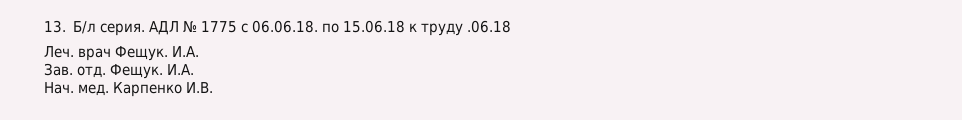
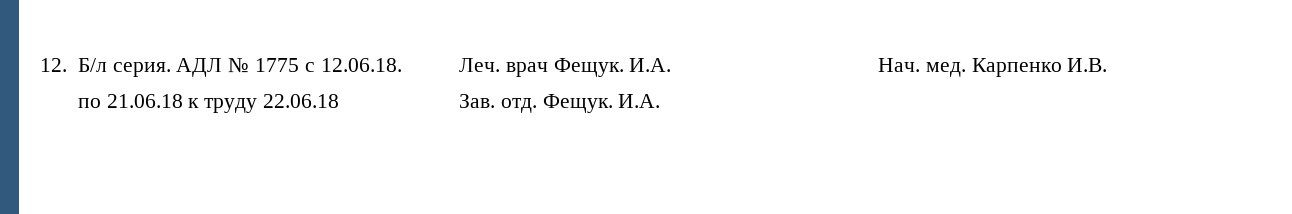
- 13. Б/л серия.
+ 12. Б/л серия.
- АДЛ № 1775 с 06.06.18. по 15.06.18 к труду .06.18
+ АДЛ № 1775 с 12.06.18. по 21.06.18 к труду 22.06.18

